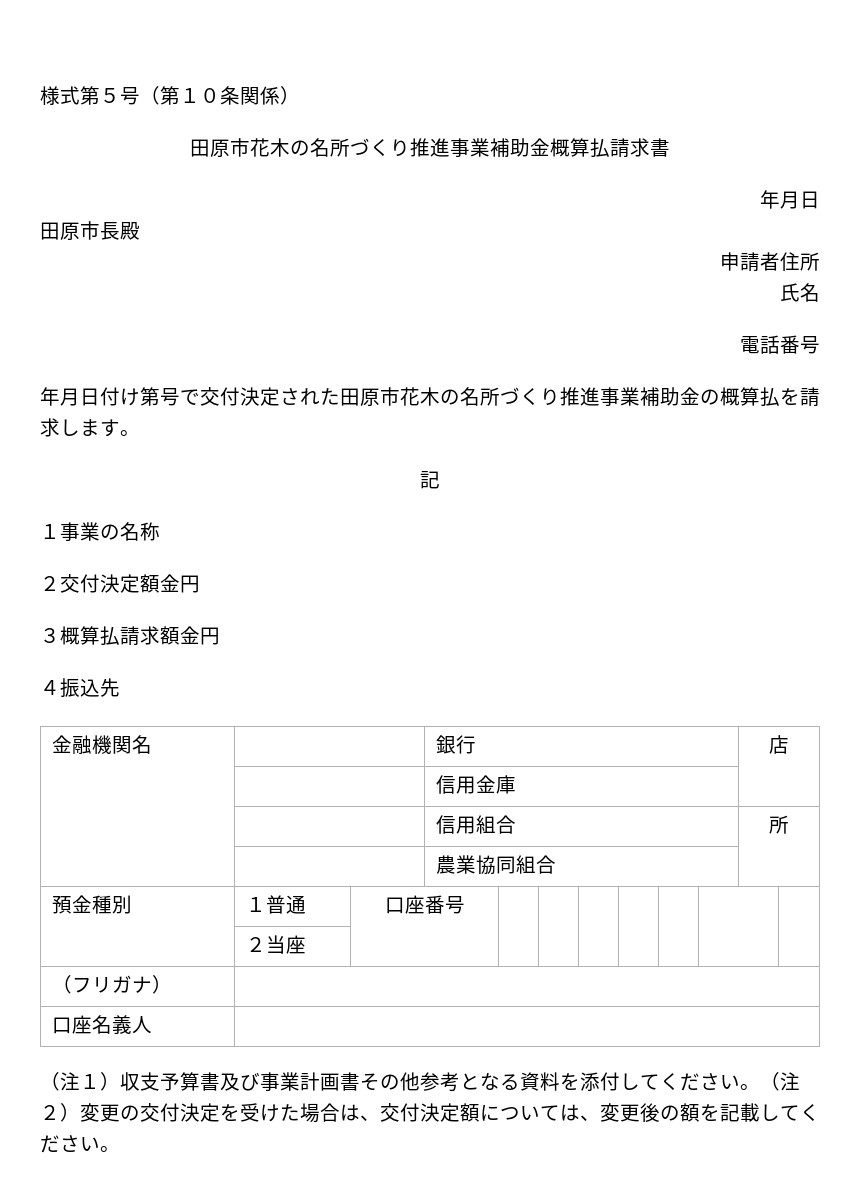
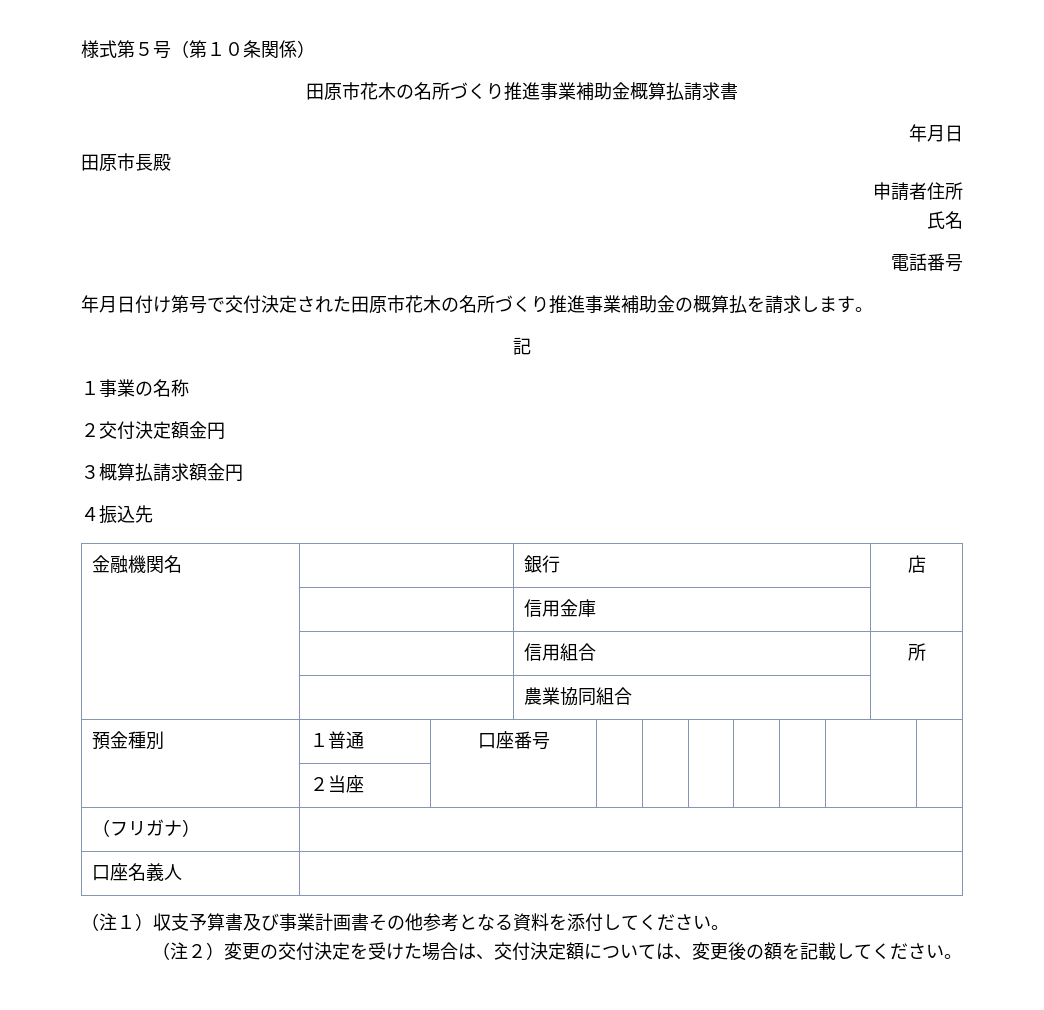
- （注１）収支予算書及び事業計画書その他参考となる資料を添付してください。（注２）変更の交付決定を受けた場合は、交付決定額については、変更後の額を記載してください。
+ （注１）収支予算書及び事業計画書その他参考となる資料を添付してください。
+ （注２）変更の交付決定を受けた場合は、交付決定額については、変更後の額を記載してください。

